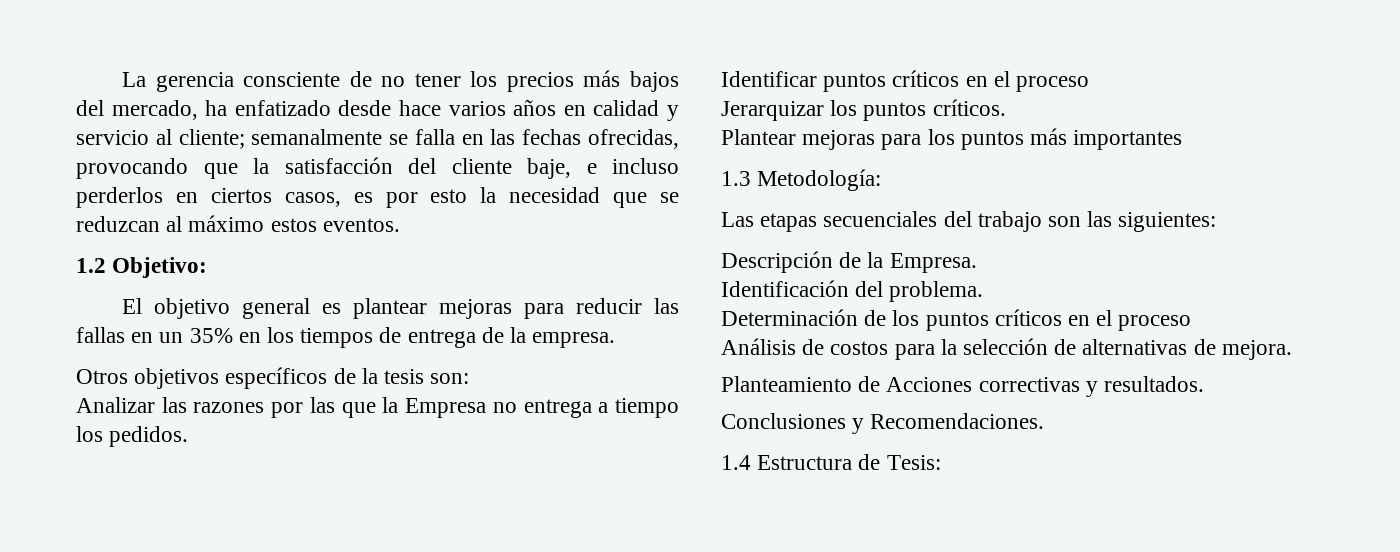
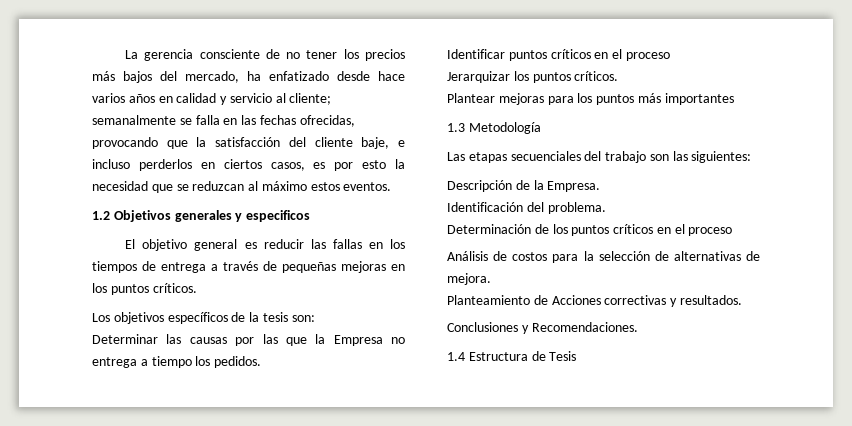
- 1.2 Objetivo:
+ 1.2 Objetivos generales y especificos
- El objetivo general es plantear mejoras para reducir las fallas en un 35% en los tiempos de entrega de la empresa.
- Otros objetivos específicos de la tesis son:
+ El objetivo general es reducir las fallas en los tiempos de entrega a través de pequeñas mejoras en los puntos críticos.
+ Los objetivos específicos de la tesis son:
- Analizar las razones por las que la Empresa no entrega a tiempo los pedidos.
+ Determinar las causas por las que la Empresa no entrega a tiempo los pedidos.
- 1.3 Metodología:
+ 1.3 Metodología
- 1.4 Estructura de Tesis:
+ 1.4 Estructura de Tesis

